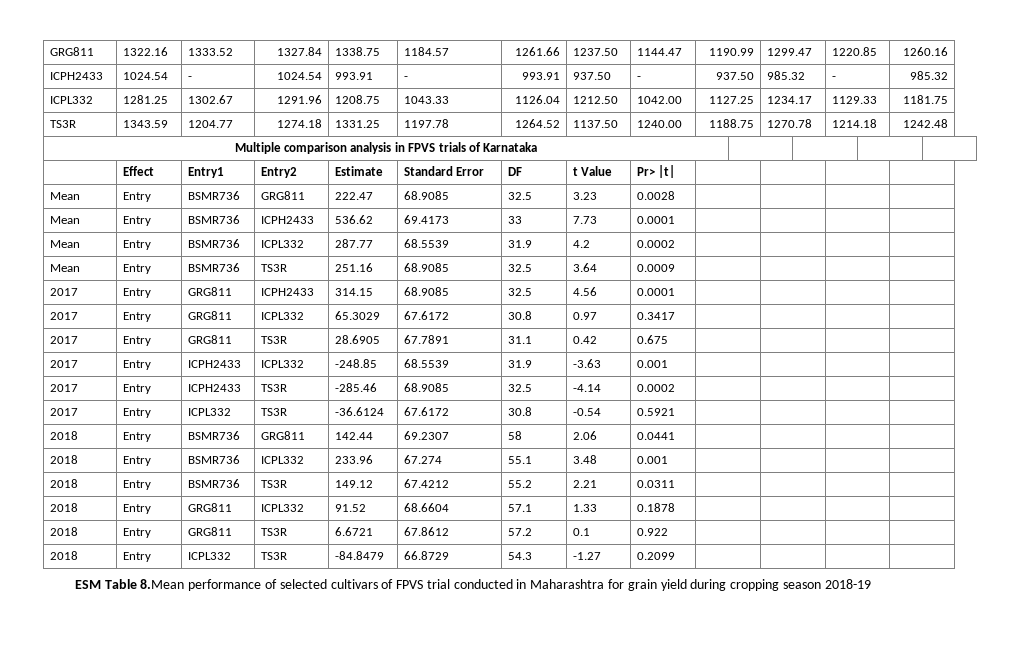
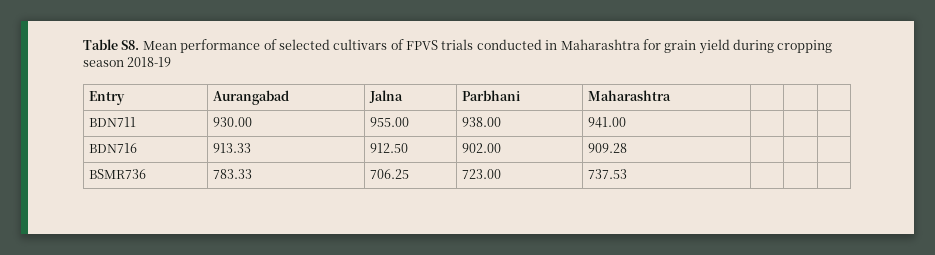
- GRG811 | 1322.16 | 1333.52 | 1327.84 | 1338.75 | 1184.57 | 1261.66 | 1237.50 | 1144.47 | 1190.99 | 1299.47 | 1220.85 | 1260.16
- ICPH2433 | 1024.54 | - | 1024.54 | 993.91 | - | 993.91 | 937.50 | - | 937.50 | 985.32 | - | 985.32
- ICPL332 | 1281.25 | 1302.67 | 1291.96 | 1208.75 | 1043.33 | 1126.04 | 1212.50 | 1042.00 | 1127.25 | 1234.17 | 1129.33 | 1181.75
- TS3R | 1343.59 | 1204.77 | 1274.18 | 1331.25 | 1197.78 | 1264.52 | 1137.50 | 1240.00 | 1188.75 | 1270.78 | 1214.18 | 1242.48
- Multiple comparison analysis in FPVS trials of Karnataka | | | |
- | Effect | Entry1 | Entry2 | Estimate | Standard Error | DF | t Value | Pr> |t| | | | |
- Mean | Entry | BSMR736 | GRG811 | 222.47 | 68.9085 | 32.5 | 3.23 | 0.0028 | | | |
- Mean | Entry | BSMR736 | ICPH2433 | 536.62 | 69.4173 | 33 | 7.73 | 0.0001 | | | |
- Mean | Entry | BSMR736 | ICPL332 | 287.77 | 68.5539 | 31.9 | 4.2 | 0.0002 | | | |
- Mean | Entry | BSMR736 | TS3R | 251.16 | 68.9085 | 32.5 | 3.64 | 0.0009 | | | |
- 2017 | Entry | GRG811 | ICPH2433 | 314.15 | 68.9085 | 32.5 | 4.56 | 0.0001 | | | |
- 2017 | Entry | GRG811 | ICPL332 | 65.3029 | 67.6172 | 30.8 | 0.97 | 0.3417 | | | |
- 2017 | Entry | GRG811 | TS3R | 28.6905 | 67.7891 | 31.1 | 0.42 | 0.675 | | | |
- 2017 | Entry | ICPH2433 | ICPL332 | -248.85 | 68.5539 | 31.9 | -3.63 | 0.001 | | | |
- 2017 | Entry | ICPH2433 | TS3R | -285.46 | 68.9085 | 32.5 | -4.14 | 0.0002 | | | |
- 2017 | Entry | ICPL332 | TS3R | -36.6124 | 67.6172 | 30.8 | -0.54 | 0.5921 | | | |
- 2018 | Entry | BSMR736 | GRG811 | 142.44 | 69.2307 | 58 | 2.06 | 0.0441 | | | |
- 2018 | Entry | BSMR736 | ICPL332 | 233.96 | 67.274 | 55.1 | 3.48 | 0.001 | | | |
- 2018 | Entry | BSMR736 | TS3R | 149.12 | 67.4212 | 55.2 | 2.21 | 0.0311 | | | |
- 2018 | Entry | GRG811 | ICPL332 | 91.52 | 68.6604 | 57.1 | 1.33 | 0.1878 | | | |
- 2018 | Entry | GRG811 | TS3R | 6.6721 | 67.8612 | 57.2 | 0.1 | 0.922 | | | |
- 2018 | Entry | ICPL332 | TS3R | -84.8479 | 66.8729 | 54.3 | -1.27 | 0.2099 | | | |
- ESM Table 8.Mean performance of selected cultivars of FPVS trial conducted in Maharashtra for grain yield during cropping season 2018-19
+ Table S8. Mean performance of selected cultivars of FPVS trials conducted in Maharashtra for grain yield during cropping season 2018-19
+ Entry | Aurangabad | Jalna | Parbhani | Maharashtra | | |
+ BDN711 | 930.00 | 955.00 | 938.00 | 941.00 | | |
+ BDN716 | 913.33 | 912.50 | 902.00 | 909.28 | | |
+ BSMR736 | 783.33 | 706.25 | 723.00 | 737.53 | | |

